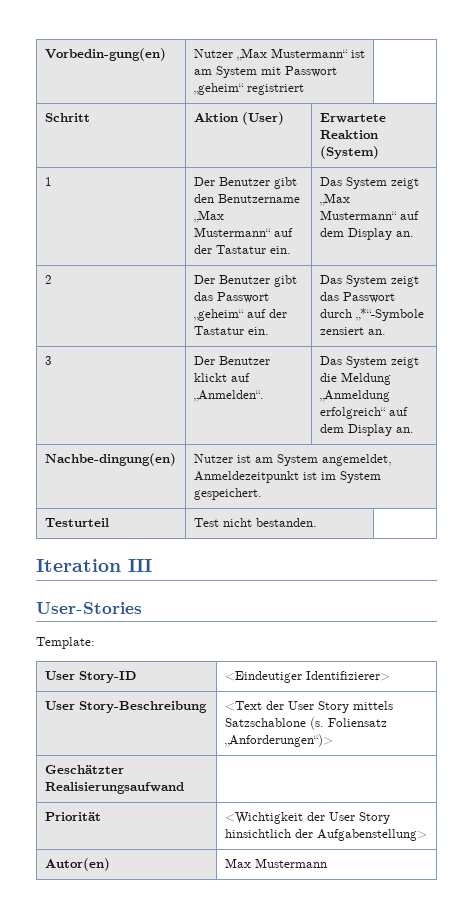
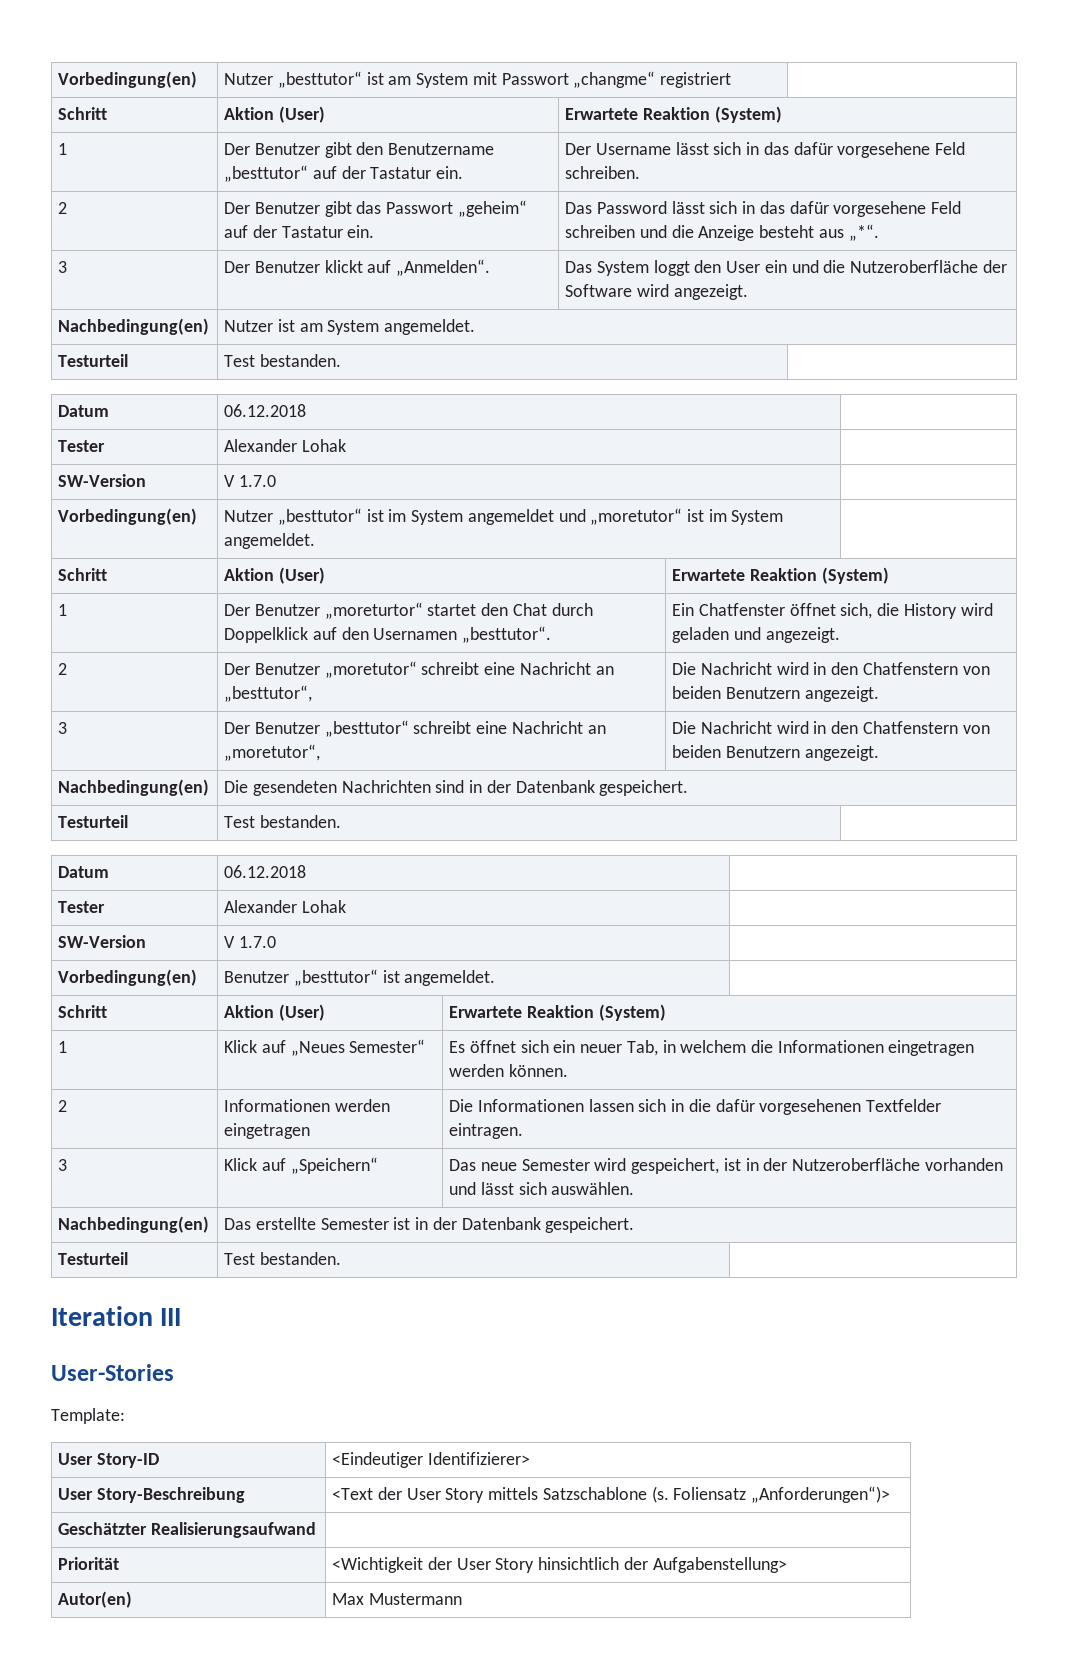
- Vorbedin-gung(en) | Nutzer „Max Mustermann“ ist am System mit Passwort „geheim“ registriert |
+ Vorbedingung(en) | Nutzer „besttutor“ ist am System mit Passwort „changme“ registriert |
- 1 | Der Benutzer gibt den Benutzername „Max Mustermann“ auf der Tastatur ein. | Das System zeigt „Max Mustermann“ auf dem Display an.
+ 1 | Der Benutzer gibt den Benutzername „besttutor“ auf der Tastatur ein. | Der Username lässt sich in das dafür vorgesehene Feld schreiben.
- 2 | Der Benutzer gibt das Passwort „geheim“ auf der Tastatur ein. | Das System zeigt das Passwort durch „*“-Symbole zensiert an.
+ 2 | Der Benutzer gibt das Passwort „geheim“ auf der Tastatur ein. | Das Password lässt sich in das dafür vorgesehene Feld schreiben und die Anzeige besteht aus „*“.
- 3 | Der Benutzer klickt auf „Anmelden“. | Das System zeigt die Meldung „Anmeldung erfolgreich“ auf dem Display an.
- Nachbe-dingung(en) | Nutzer ist am System angemeldet, Anmeldezeitpunkt ist im System gespeichert.
- Testurteil | Test nicht bestanden. |
+ 3 | Der Benutzer klickt auf „Anmelden“. | Das System loggt den User ein und die Nutzeroberfläche der Software wird angezeigt.
+ Nachbedingung(en) | Nutzer ist am System angemeldet.
+ Testurteil | Test bestanden. |
+ Datum | 06.12.2018 |
+ Tester | Alexander Lohak |
+ SW-Version | V 1.7.0 |
+ Vorbedingung(en) | Nutzer „besttutor“ ist im System angemeldet und „moretutor“ ist im System angemeldet. |
+ Schritt | Aktion (User) | Erwartete Reaktion (System)
+ 1 | Der Benutzer „moreturtor“ startet den Chat durch Doppelklick auf den Usernamen „besttutor“. | Ein Chatfenster öffnet sich, die History wird geladen und angezeigt.
+ 2 | Der Benutzer „moretutor“ schreibt eine Nachricht an „besttutor“, | Die Nachricht wird in den Chatfenstern von beiden Benutzern angezeigt.
+ 3 | Der Benutzer „besttutor“ schreibt eine Nachricht an „moretutor“, | Die Nachricht wird in den Chatfenstern von beiden Benutzern angezeigt.
+ Nachbedingung(en) | Die gesendeten Nachrichten sind in der Datenbank gespeichert.
+ Testurteil | Test bestanden. |
+ Datum | 06.12.2018 |
+ Tester | Alexander Lohak |
+ SW-Version | V 1.7.0 |
+ Vorbedingung(en) | Benutzer „besttutor“ ist angemeldet. |
+ Schritt | Aktion (User) | Erwartete Reaktion (System)
+ 1 | Klick auf „Neues Semester“ | Es öffnet sich ein neuer Tab, in welchem die Informationen eingetragen werden können.
+ 2 | Informationen werden eingetragen | Die Informationen lassen sich in die dafür vorgesehenen Textfelder eintragen.
+ 3 | Klick auf „Speichern“ | Das neue Semester wird gespeichert, ist in der Nutzeroberfläche vorhanden und lässt sich auswählen.
+ Nachbedingung(en) | Das erstellte Semester ist in der Datenbank gespeichert.
+ Testurteil | Test bestanden. |

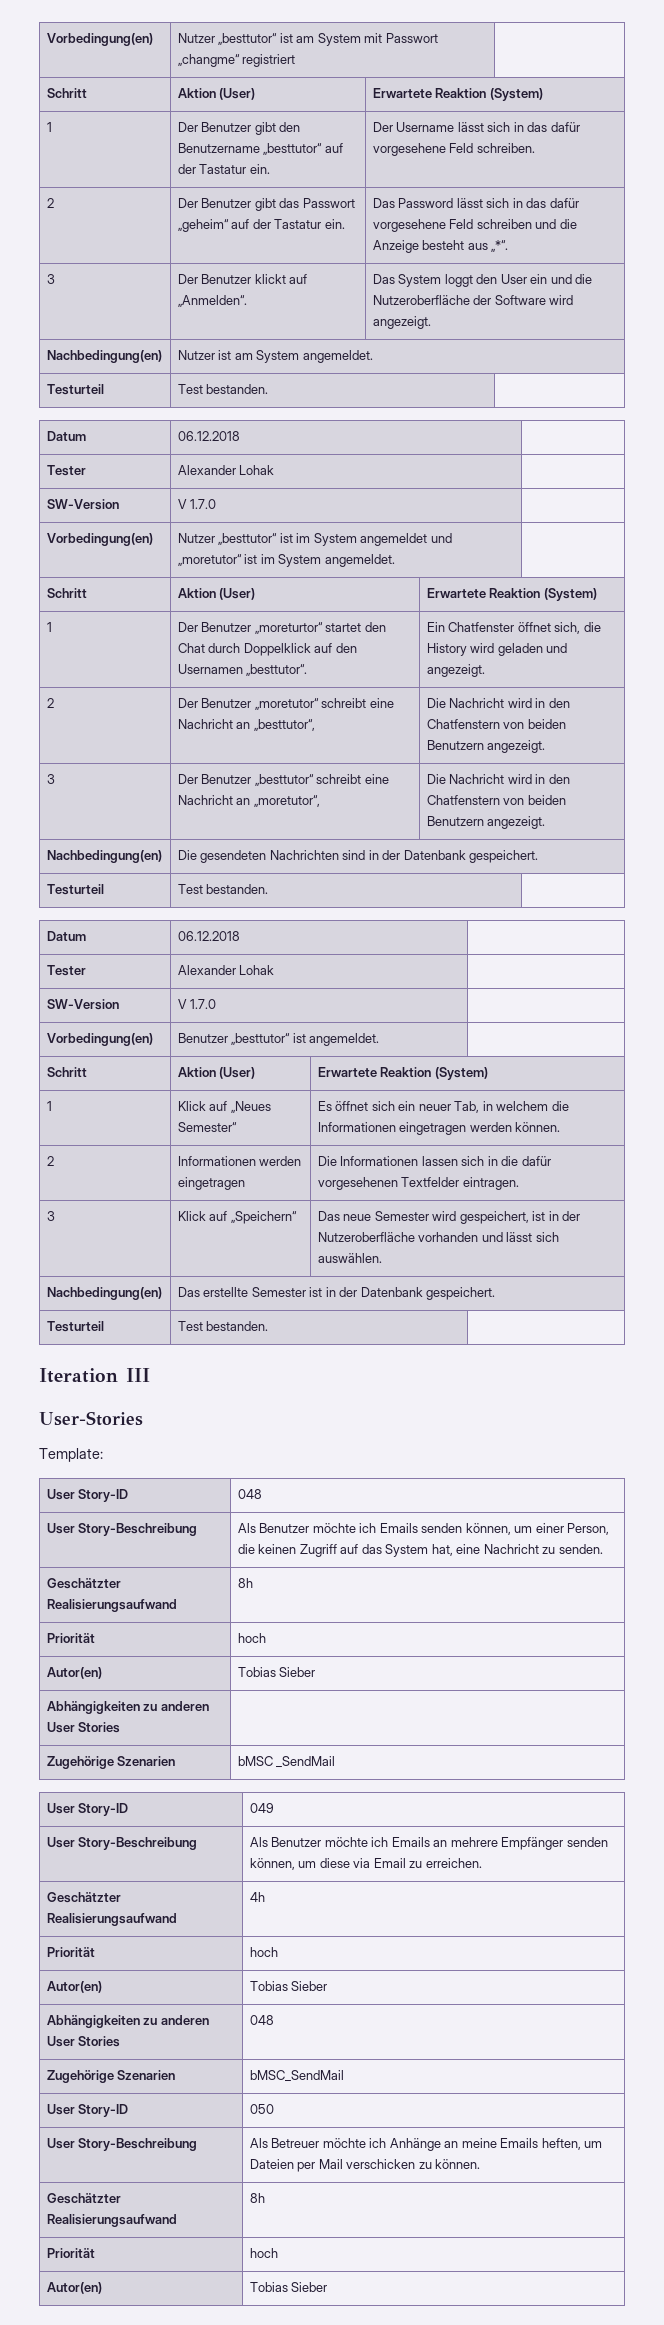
- User Story-ID | <Eindeutiger Identifizierer>
- User Story-Beschreibung | <Text der User Story mittels Satzschablone (s. Foliensatz „Anforderungen“)>
- Geschätzter Realisierungsaufwand |
- Priorität | <Wichtigkeit der User Story hinsichtlich der Aufgabenstellung>
- Autor(en) | Max Mustermann
+ User Story-ID | 048
+ User Story-Beschreibung | Als Benutzer möchte ich Emails senden können, um einer Person, die keinen Zugriff auf das System hat, eine Nachricht zu senden.
+ Geschätzter Realisierungsaufwand | 8h
+ Priorität | hoch
+ Autor(en) | Tobias Sieber
+ Abhängigkeiten zu anderen User Stories |
+ Zugehörige Szenarien | bMSC _SendMail
+ User Story-ID | 049
+ User Story-Beschreibung | Als Benutzer möchte ich Emails an mehrere Empfänger senden können, um diese via Email zu erreichen.
+ Geschätzter Realisierungsaufwand | 4h
+ Priorität | hoch
+ Autor(en) | Tobias Sieber
+ Abhängigkeiten zu anderen User Stories | 048
+ Zugehörige Szenarien | bMSC_SendMail
+ User Story-ID | 050
+ User Story-Beschreibung | Als Betreuer möchte ich Anhänge an meine Emails heften, um Dateien per Mail verschicken zu können.
+ Geschätzter Realisierungsaufwand | 8h
+ Priorität | hoch
+ Autor(en) | Tobias Sieber

